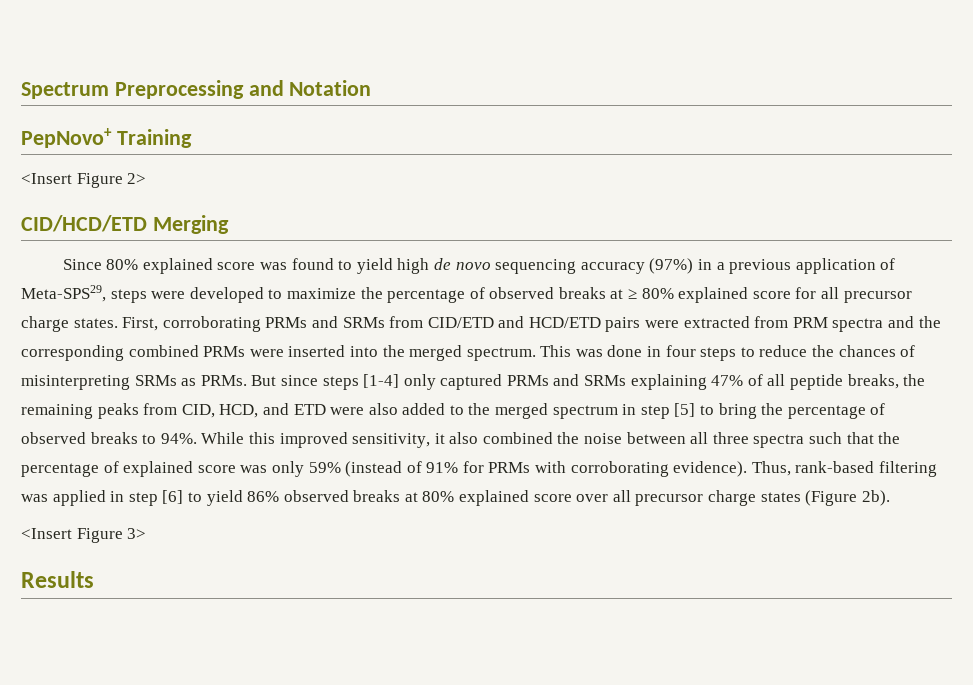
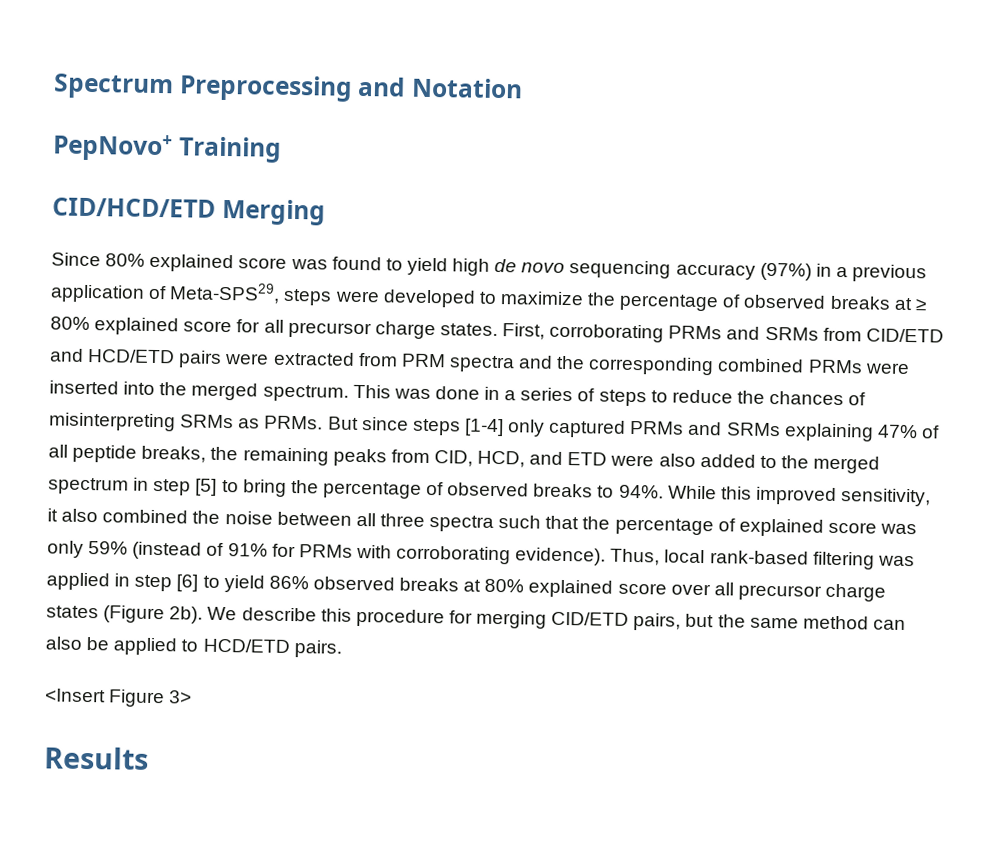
- <Insert Figure 2>
- This was done in four steps to reduce the chances of misinterpreting SRMs as PRMs.
+ This was done in a series of steps to reduce the chances of misinterpreting SRMs as PRMs.
- Thus, rank-based filtering was applied in step [6] to yield 86% observed breaks at 80% explained score over all precursor charge states (Figure 2b).
+ Thus, local rank-based filtering was applied in step [6] to yield 86% observed breaks at 80% explained score over all precursor charge states (Figure 2b). We describe this procedure for merging CID/ETD pairs, but the same method can also be applied to HCD/ETD pairs.

